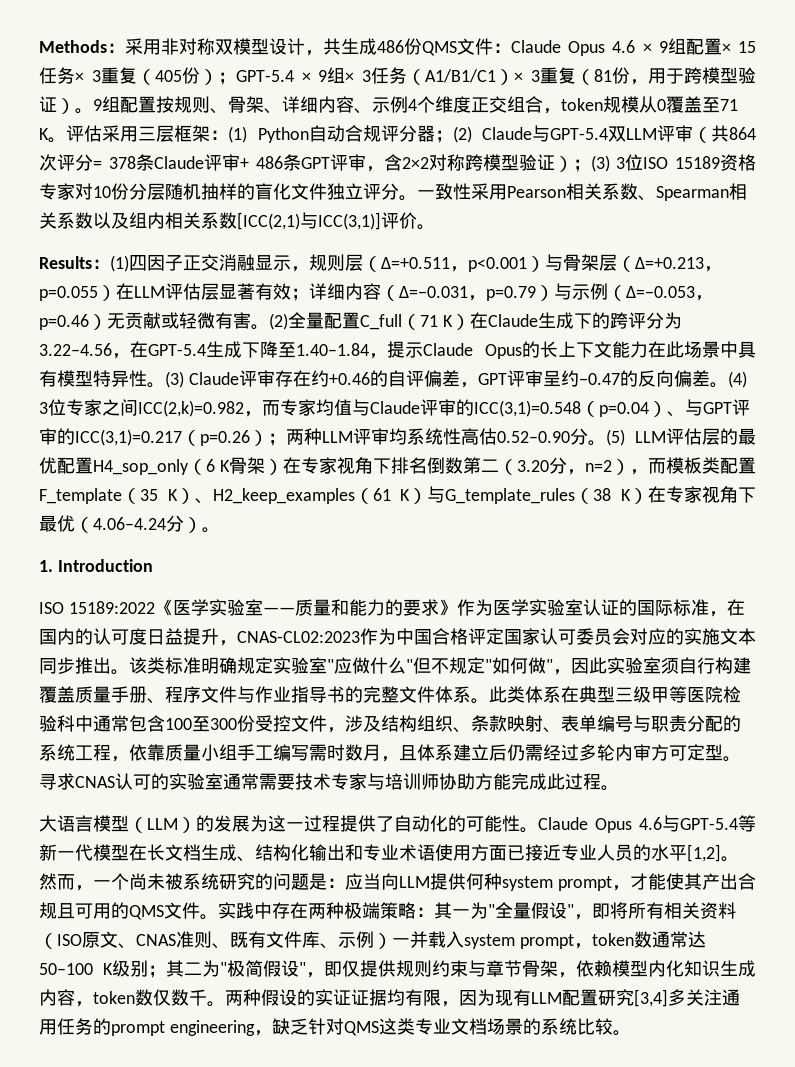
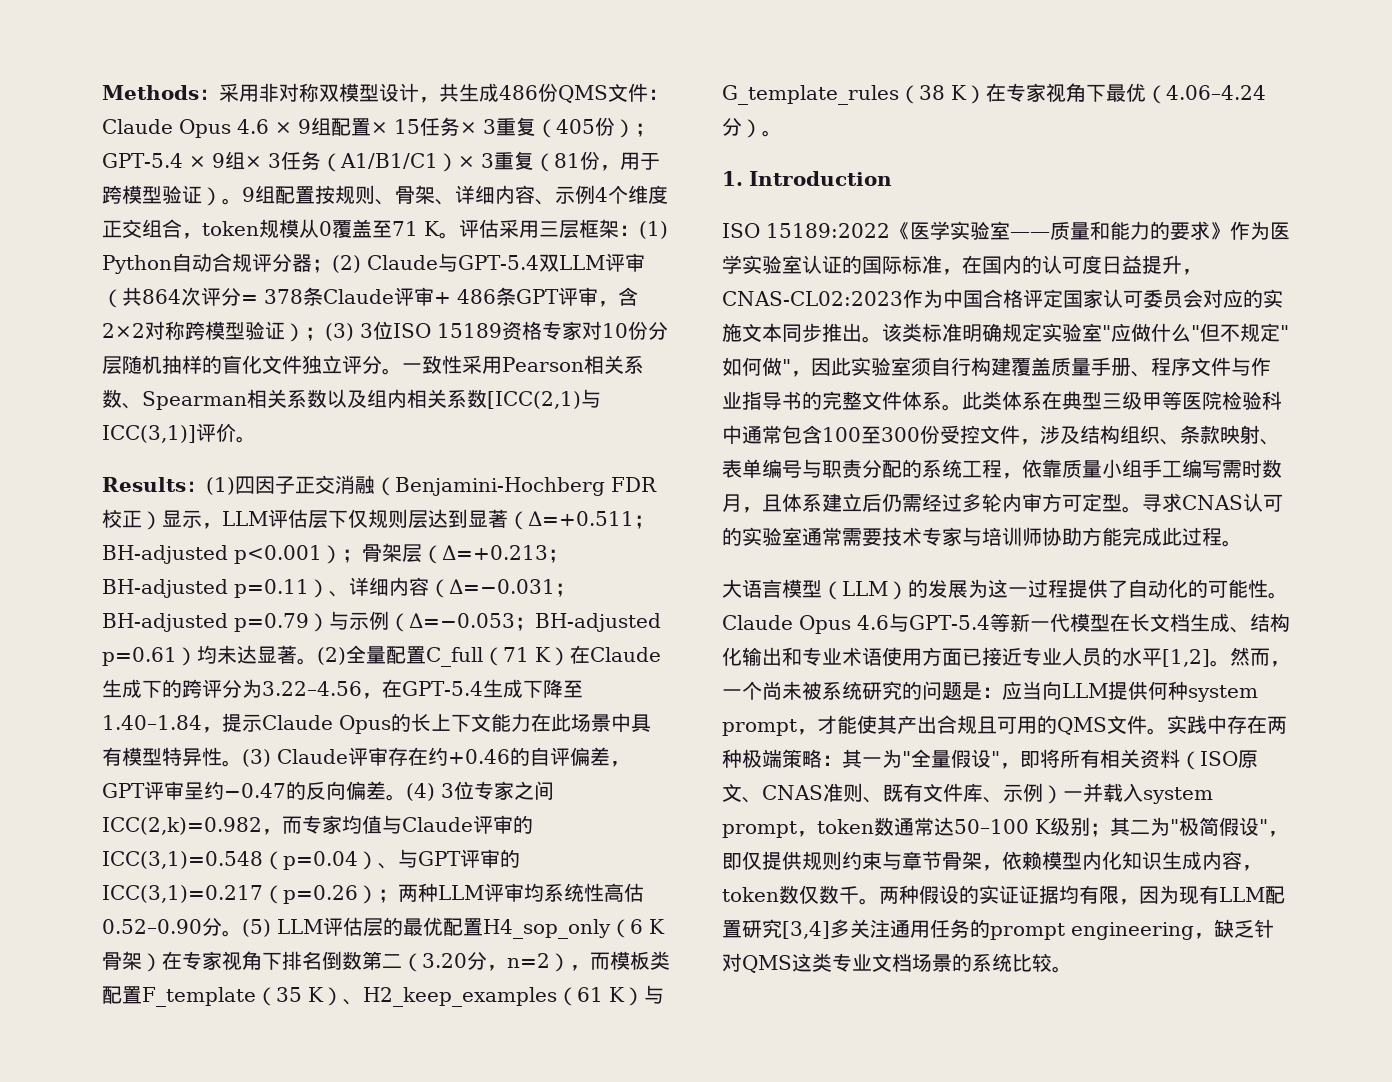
- Results：(1)四因子正交消融显示，规则层（Δ=+0.511，p<0.001）与骨架层（Δ=+0.213，p=0.055）在LLM评估层显著有效；详细内容（Δ=−0.031，p=0.79）与示例（Δ=−0.053，p=0.46）无贡献或轻微有害。
+ Results：(1)四因子正交消融（Benjamini-Hochberg FDR校正）显示，LLM评估层下仅规则层达到显著（Δ=+0.511；BH-adjusted p<0.001）；骨架层（Δ=+0.213；BH-adjusted p=0.11）、详细内容（Δ=−0.031；BH-adjusted p=0.79）与示例（Δ=−0.053；BH-adjusted p=0.61）均未达显著。

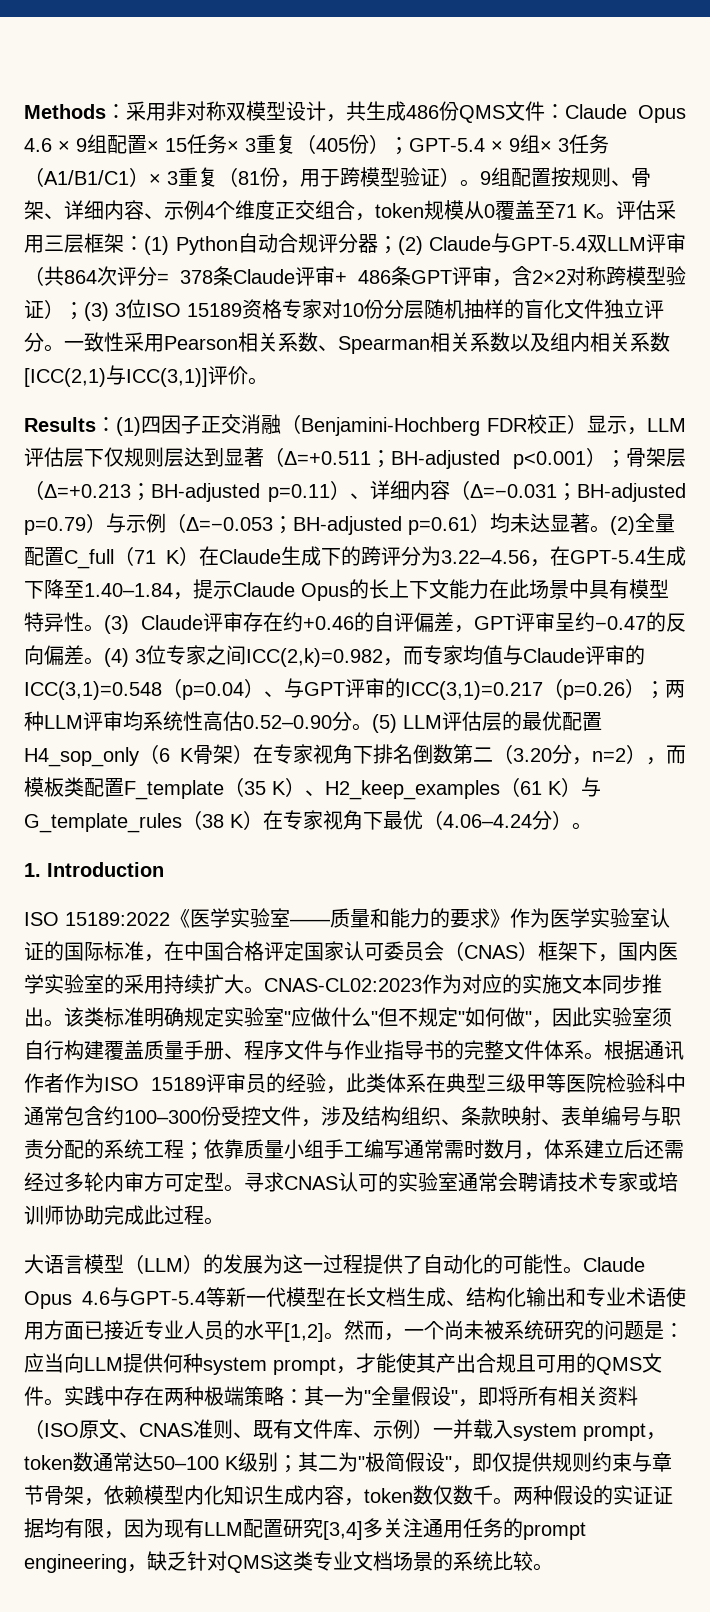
- ISO 15189:2022《医学实验室——质量和能力的要求》作为医学实验室认证的国际标准，在国内的认可度日益提升，CNAS-CL02:2023作为中国合格评定国家认可委员会对应的实施文本同步推出。
+ ISO 15189:2022《医学实验室——质量和能力的要求》作为医学实验室认证的国际标准，在中国合格评定国家认可委员会（CNAS）框架下，国内医学实验室的采用持续扩大。CNAS-CL02:2023作为对应的实施文本同步推出。
- 此类体系在典型三级甲等医院检验科中通常包含100至300份受控文件，涉及结构组织、条款映射、表单编号与职责分配的系统工程，依靠质量小组手工编写需时数月，且体系建立后仍需经过多轮内审方可定型。
+ 根据通讯作者作为ISO 15189评审员的经验，此类体系在典型三级甲等医院检验科中通常包含约100–300份受控文件，涉及结构组织、条款映射、表单编号与职责分配的系统工程；依靠质量小组手工编写通常需时数月，体系建立后还需经过多轮内审方可定型。
- 寻求CNAS认可的实验室通常需要技术专家与培训师协助方能完成此过程。
+ 寻求CNAS认可的实验室通常会聘请技术专家或培训师协助完成此过程。

